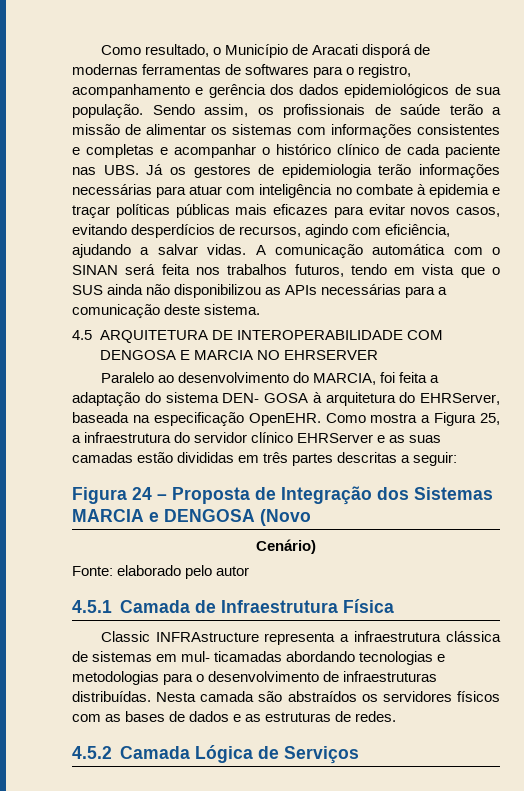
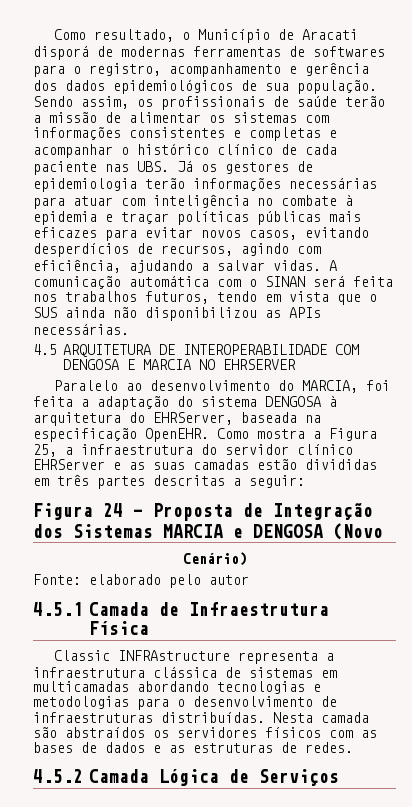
- A comunicação automática com o SINAN será feita nos trabalhos futuros, tendo em vista que o SUS ainda não disponibilizou as APIs necessárias para a comunicação deste sistema.
+ A comunicação automática com o SINAN será feita nos trabalhos futuros, tendo em vista que o SUS ainda não disponibilizou as APIs necessárias.
- Paralelo ao desenvolvimento do MARCIA, foi feita a adaptação do sistema DEN- GOSA à arquitetura do EHRServer, baseada na especificação OpenEHR.
+ Paralelo ao desenvolvimento do MARCIA, foi feita a adaptação do sistema DENGOSA à arquitetura do EHRServer, baseada na especificação OpenEHR.
- Classic INFRAstructure representa a infraestrutura clássica de sistemas em mul- ticamadas abordando tecnologias e metodologias para o desenvolvimento de infraestruturas distribuídas.
+ Classic INFRAstructure representa a infraestrutura clássica de sistemas em multicamadas abordando tecnologias e metodologias para o desenvolvimento de infraestruturas distribuídas.

